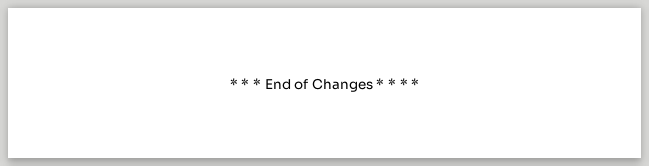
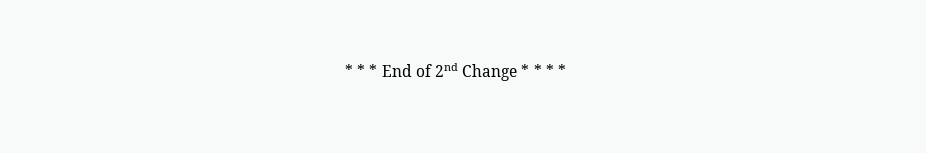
- * * * End of Changes * * * *
+ * * * End of 2nd Change * * * *

